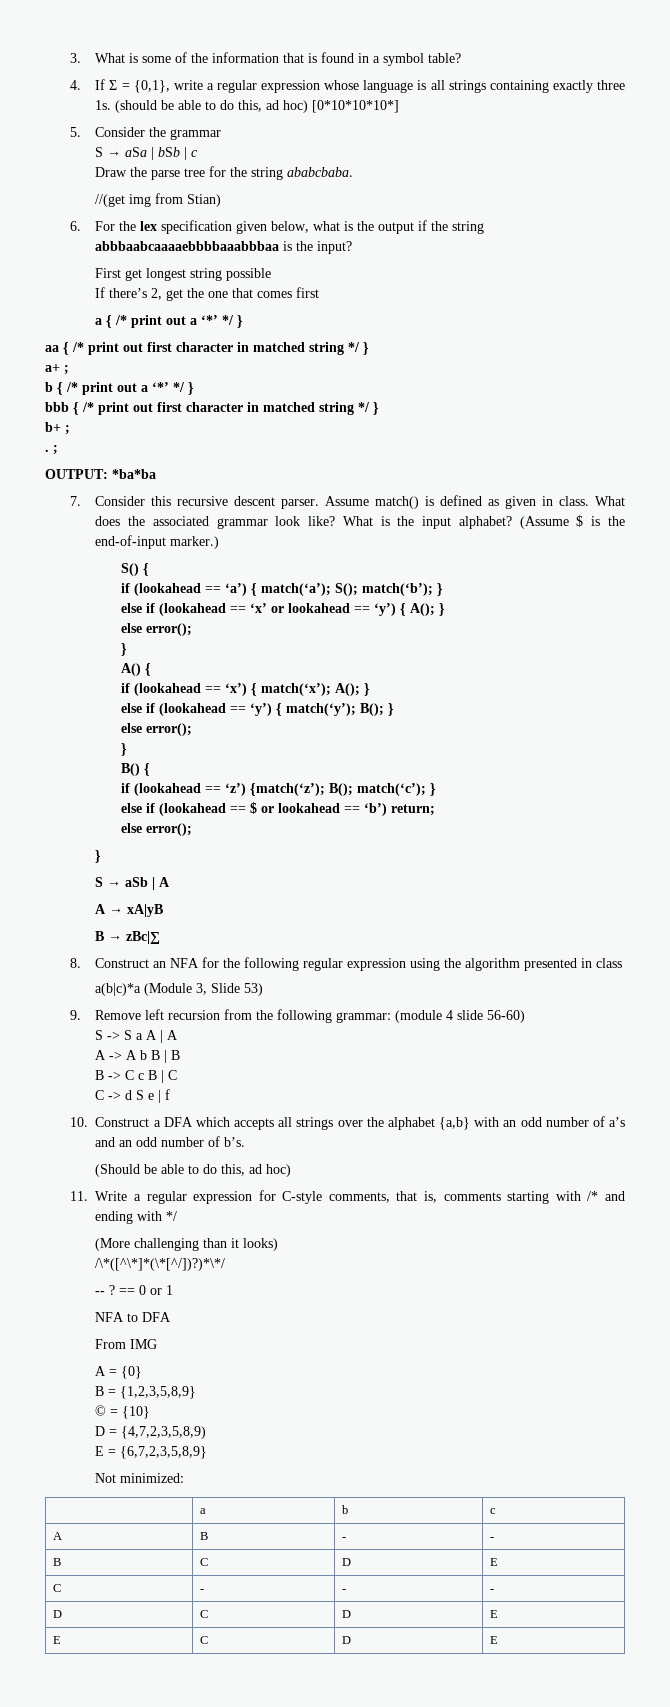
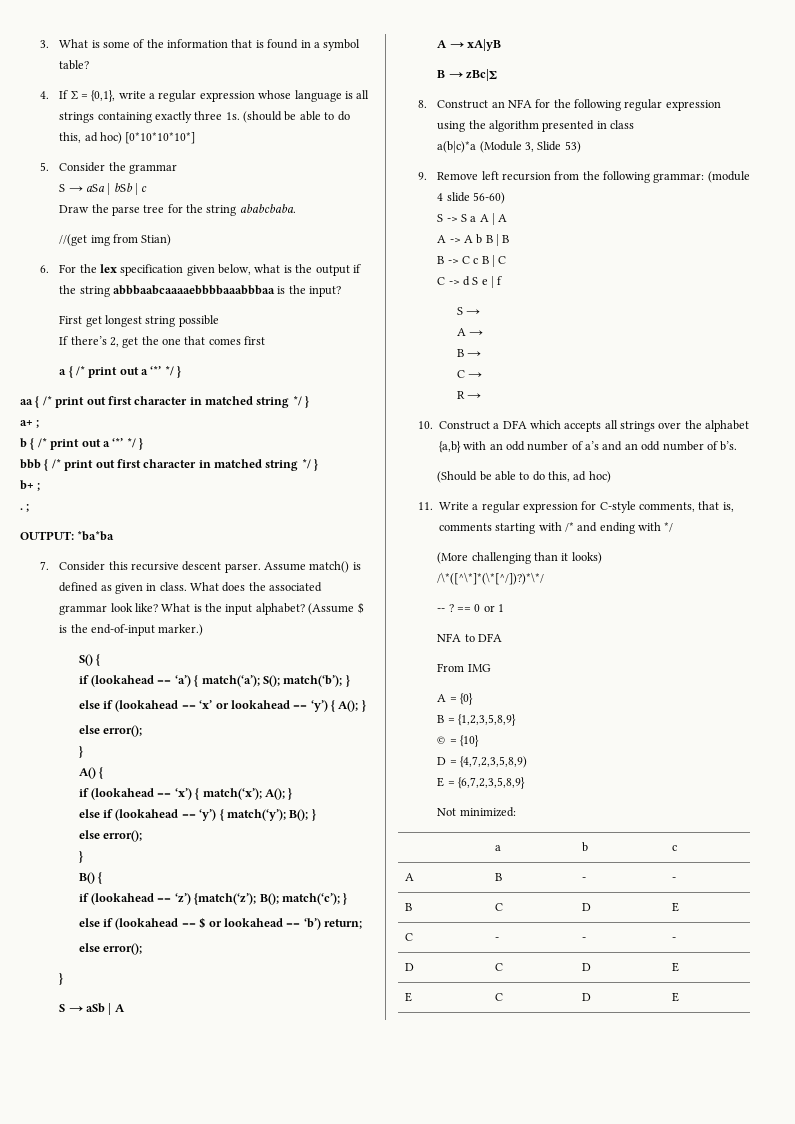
  C -> d S e | f
+ S →
+ A →
+ B →
+ C →
+ R →

